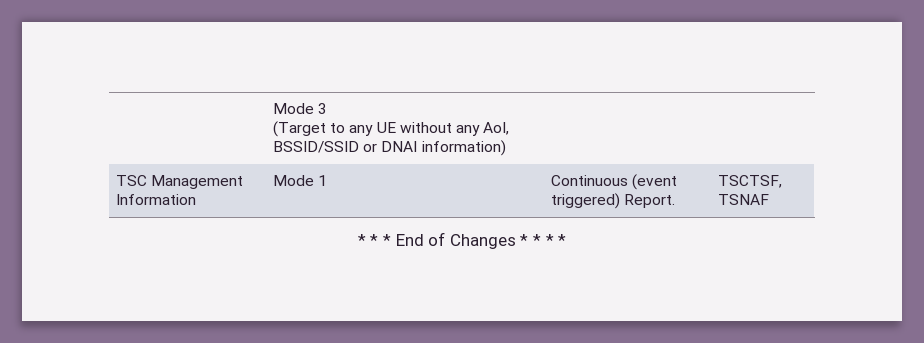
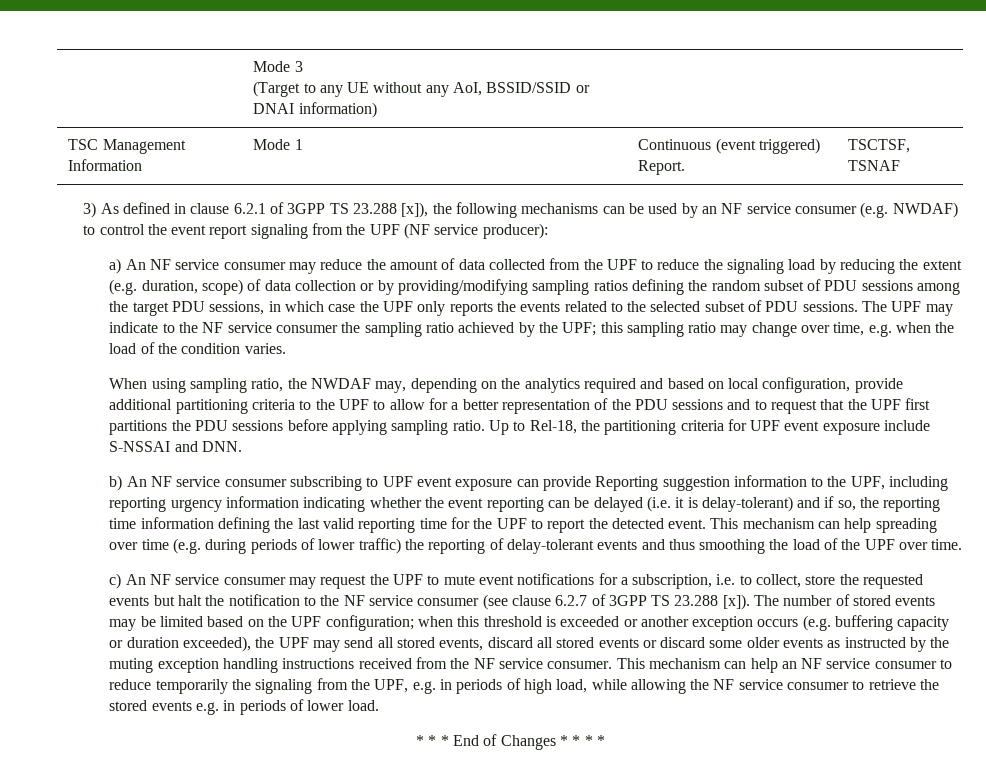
+ 3) As defined in clause 6.2.1 of 3GPP TS 23.288 [x]), the following mechanisms can be used by an NF service consumer (e.g. NWDAF) to control the event report signaling from the UPF (NF service producer):
+ a) An NF service consumer may reduce the amount of data collected from the UPF to reduce the signaling load by reducing the extent (e.g. duration, scope) of data collection or by providing/modifying sampling ratios defining the random subset of PDU sessions among the target PDU sessions, in which case the UPF only reports the events related to the selected subset of PDU sessions. The UPF may indicate to the NF service consumer the sampling ratio achieved by the UPF; this sampling ratio may change over time, e.g. when the load of the condition varies.
+ When using sampling ratio, the NWDAF may, depending on the analytics required and based on local configuration, provide additional partitioning criteria to the UPF to allow for a better representation of the PDU sessions and to request that the UPF first partitions the PDU sessions before applying sampling ratio. Up to Rel-18, the partitioning criteria for UPF event exposure include S-NSSAI and DNN.
+ b) An NF service consumer subscribing to UPF event exposure can provide Reporting suggestion information to the UPF, including reporting urgency information indicating whether the event reporting can be delayed (i.e. it is delay-tolerant) and if so, the reporting time information defining the last valid reporting time for the UPF to report the detected event. This mechanism can help spreading over time (e.g. during periods of lower traffic) the reporting of delay-tolerant events and thus smoothing the load of the UPF over time.
+ c) An NF service consumer may request the UPF to mute event notifications for a subscription, i.e. to collect, store the requested events but halt the notification to the NF service consumer (see clause 6.2.7 of 3GPP TS 23.288 [x]). The number of stored events may be limited based on the UPF configuration; when this threshold is exceeded or another exception occurs (e.g. buffering capacity or duration exceeded), the UPF may send all stored events, discard all stored events or discard some older events as instructed by the muting exception handling instructions received from the NF service consumer. This mechanism can help an NF service consumer to reduce temporarily the signaling from the UPF, e.g. in periods of high load, while allowing the NF service consumer to retrieve the stored events e.g. in periods of lower load.

